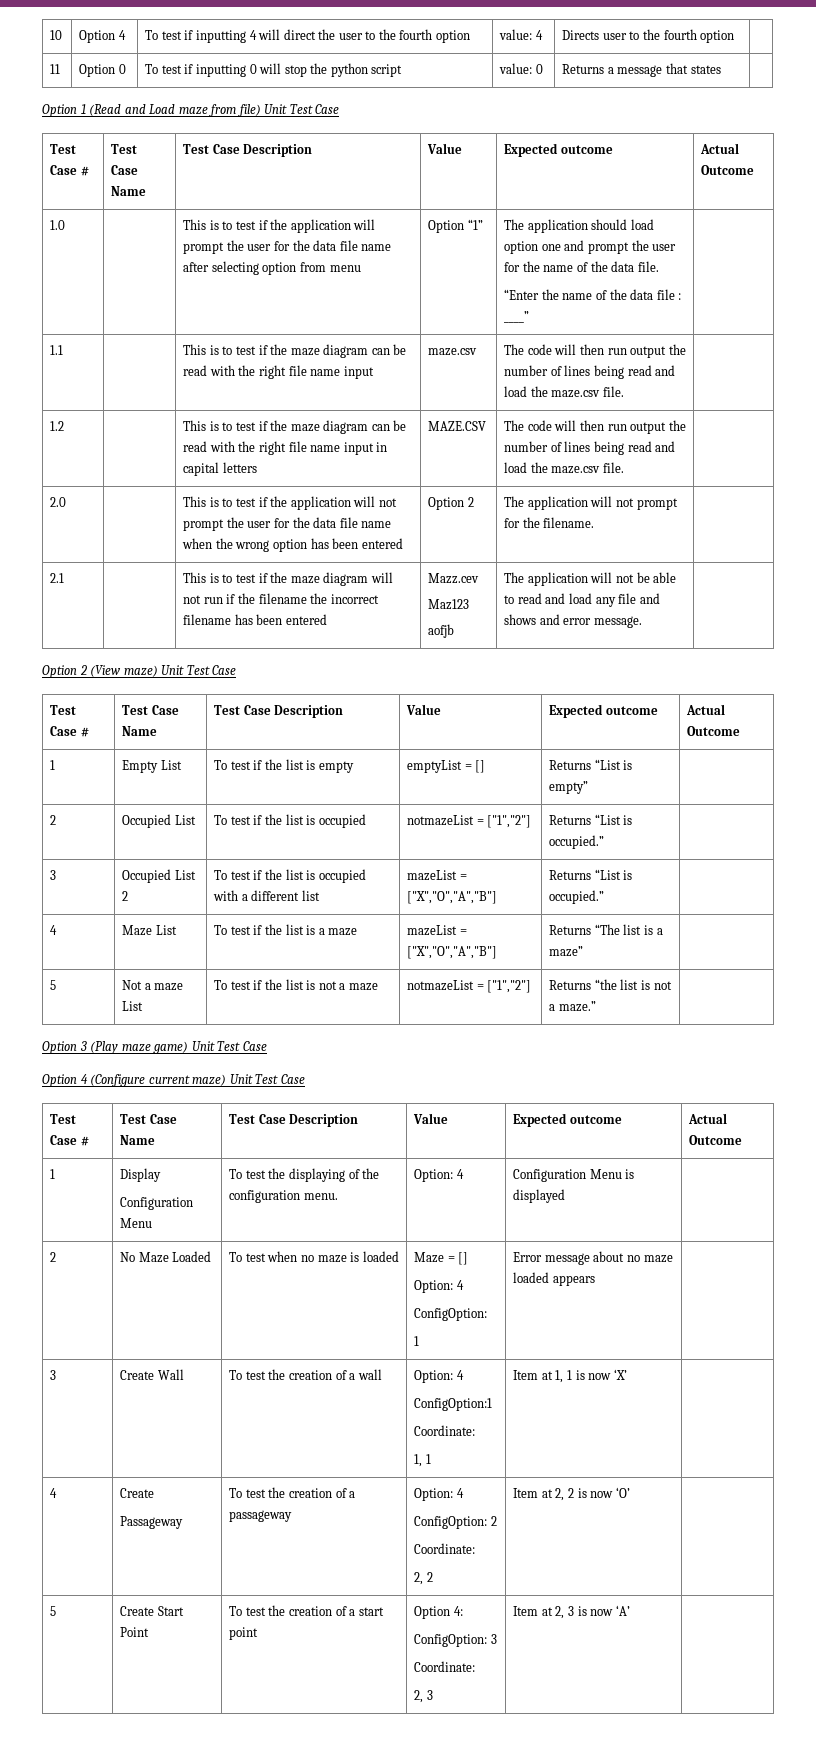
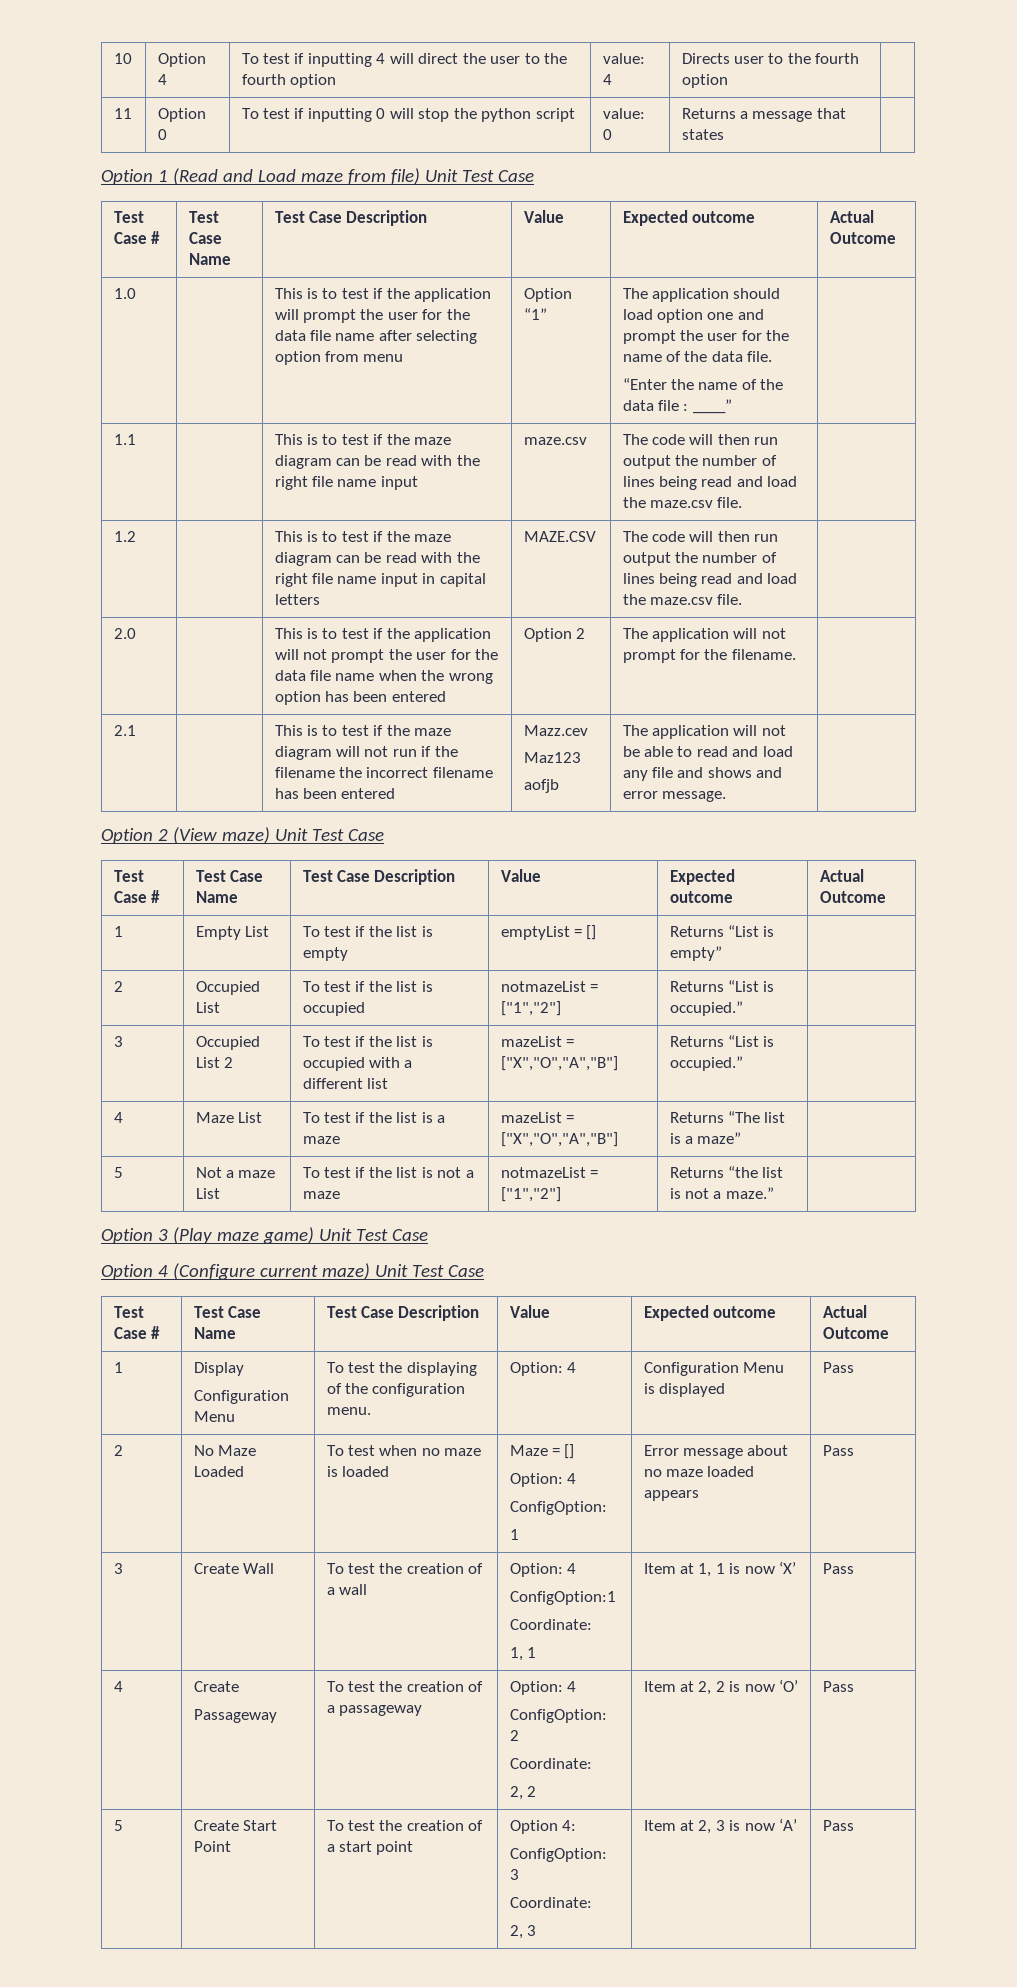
  1 | Display
- Configuration Menu | To test the displaying of the configuration menu. | Option: 4 | Configuration Menu is displayed |
+ Configuration Menu | To test the displaying of the configuration menu. | Option: 4 | Configuration Menu is displayed | Pass
  2 | No Maze Loaded | To test when no maze is loaded | Maze = []
  Option: 4
  ConfigOption:
- 1 | Error message about no maze loaded appears |
+ 1 | Error message about no maze loaded appears | Pass
  3 | Create Wall | To test the creation of a wall | Option: 4
  ConfigOption:1
  Coordinate:
- 1, 1 | Item at 1, 1 is now ‘X’ |
+ 1, 1 | Item at 1, 1 is now ‘X’ | Pass
  4 | Create
  Passageway | To test the creation of a passageway | Option: 4
  ConfigOption: 2
  Coordinate:
- 2, 2 | Item at 2, 2 is now ‘O’ |
+ 2, 2 | Item at 2, 2 is now ‘O’ | Pass
  5 | Create Start Point | To test the creation of a start point | Option 4:
  ConfigOption: 3
  Coordinate:
- 2, 3 | Item at 2, 3 is now ‘A’ |
+ 2, 3 | Item at 2, 3 is now ‘A’ | Pass

